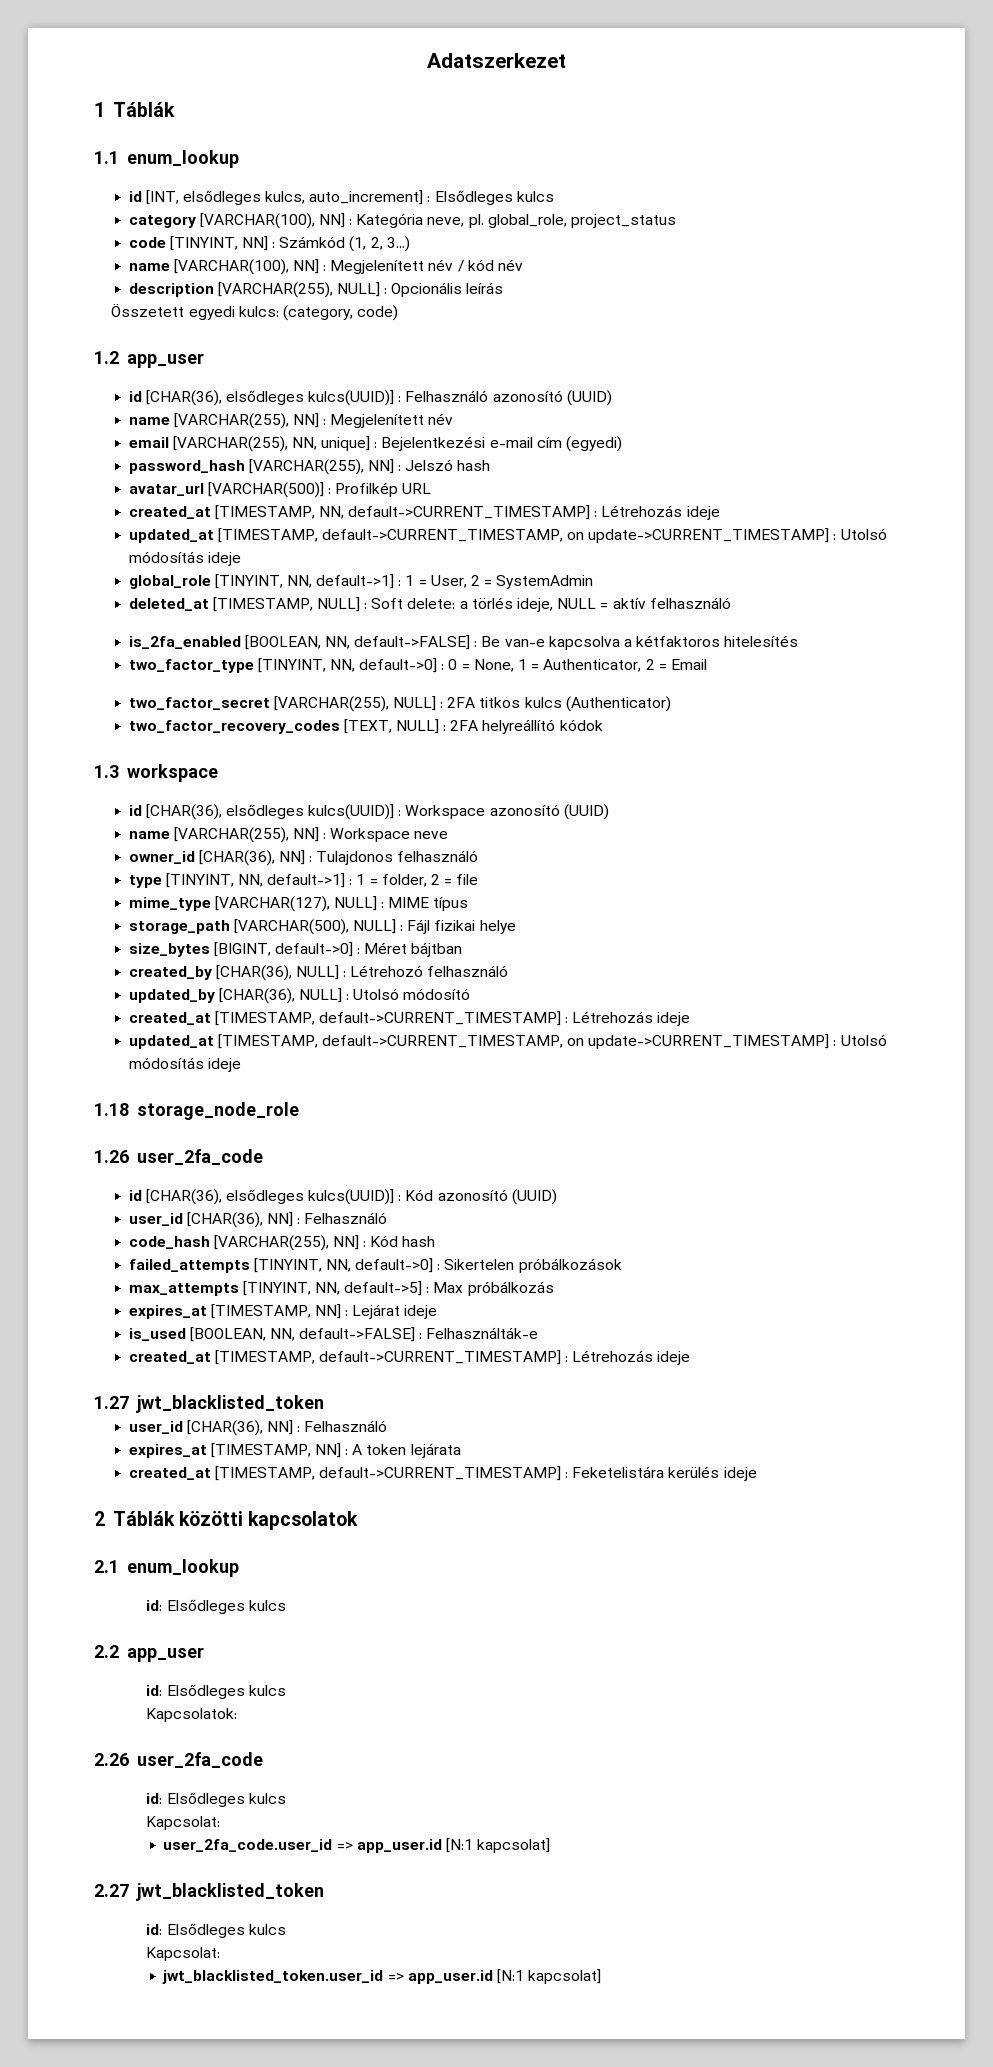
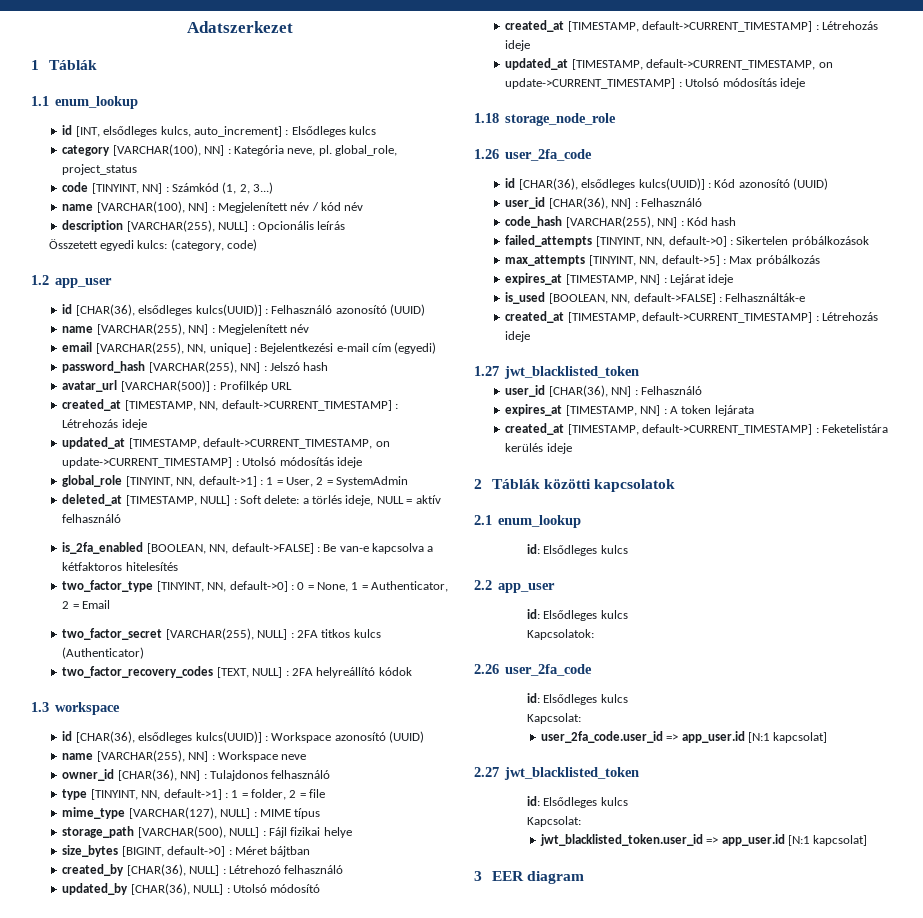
+ 3 EER diagram

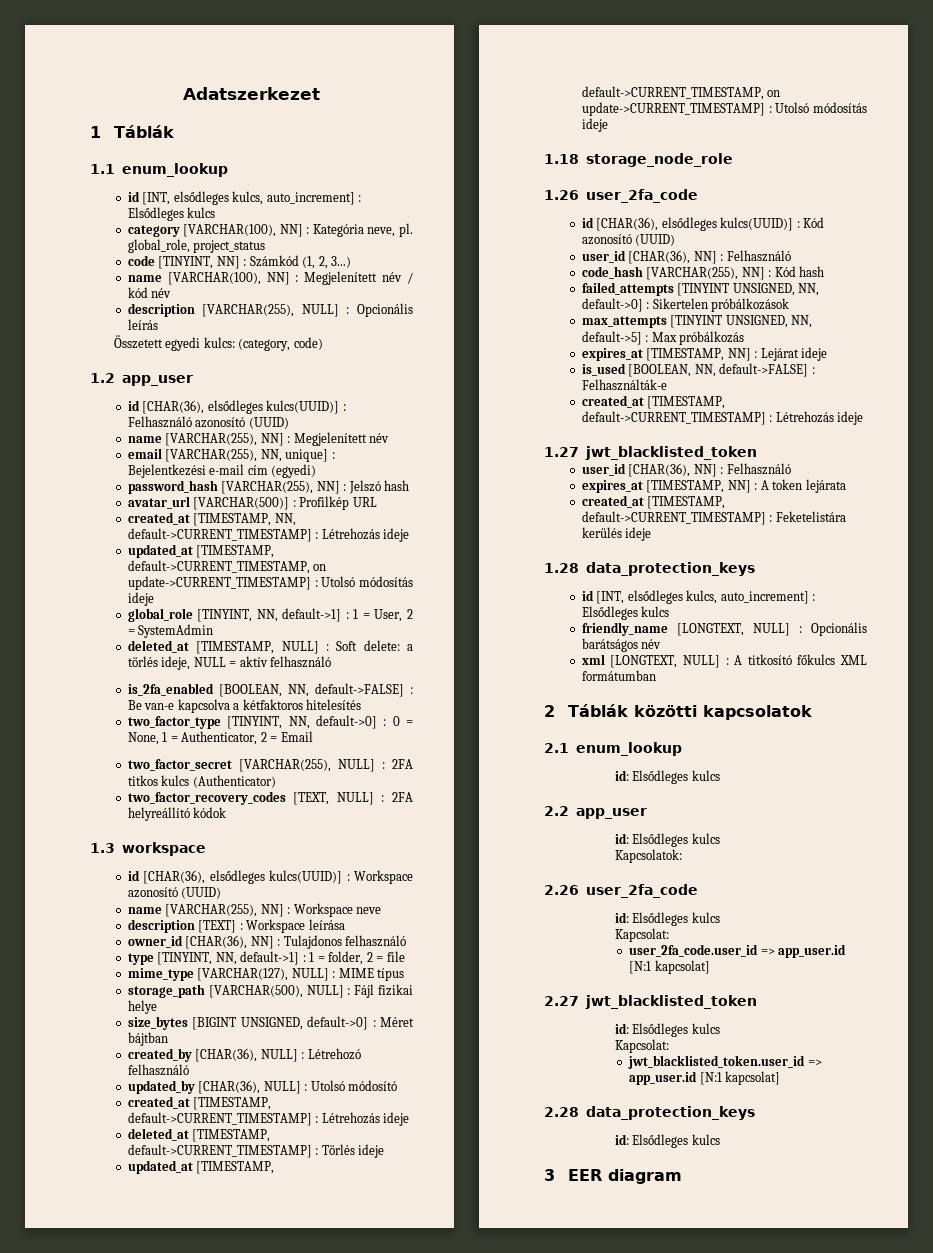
+ description [TEXT] : Workspace leírása
- size_bytes [BIGINT, default->0] : Méret bájtban
+ size_bytes [BIGINT UNSIGNED, default->0] : Méret bájtban
+ deleted_at [TIMESTAMP, default->CURRENT_TIMESTAMP] : Törlés ideje
- failed_attempts [TINYINT, NN, default->0] : Sikertelen próbálkozások
+ failed_attempts [TINYINT UNSIGNED, NN, default->0] : Sikertelen próbálkozások
- max_attempts [TINYINT, NN, default->5] : Max próbálkozás
+ max_attempts [TINYINT UNSIGNED, NN, default->5] : Max próbálkozás
+ 1.28 data_protection_keys
+ id [INT, elsődleges kulcs, auto_increment] : Elsődleges kulcs
+ friendly_name [LONGTEXT, NULL] : Opcionális barátságos név
+ xml [LONGTEXT, NULL] : A titkosító főkulcs XML formátumban
+ 2.28 data_protection_keys
+ id: Elsődleges kulcs

